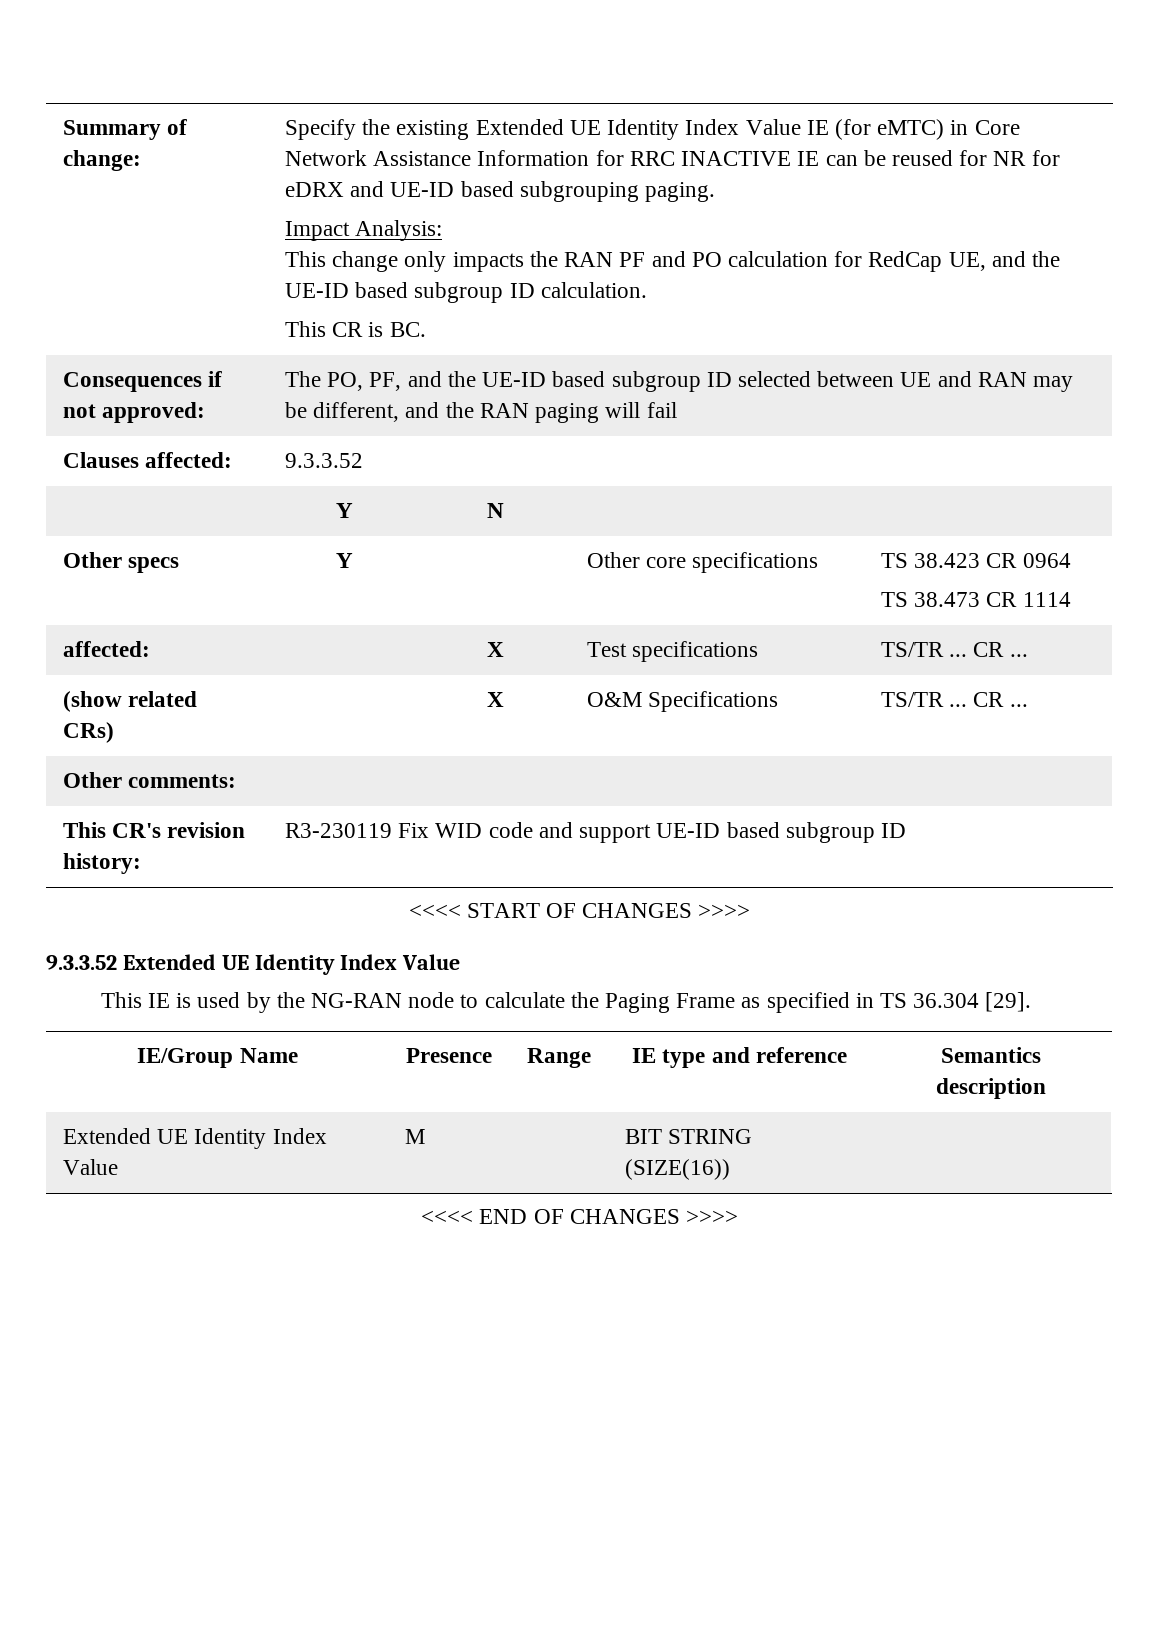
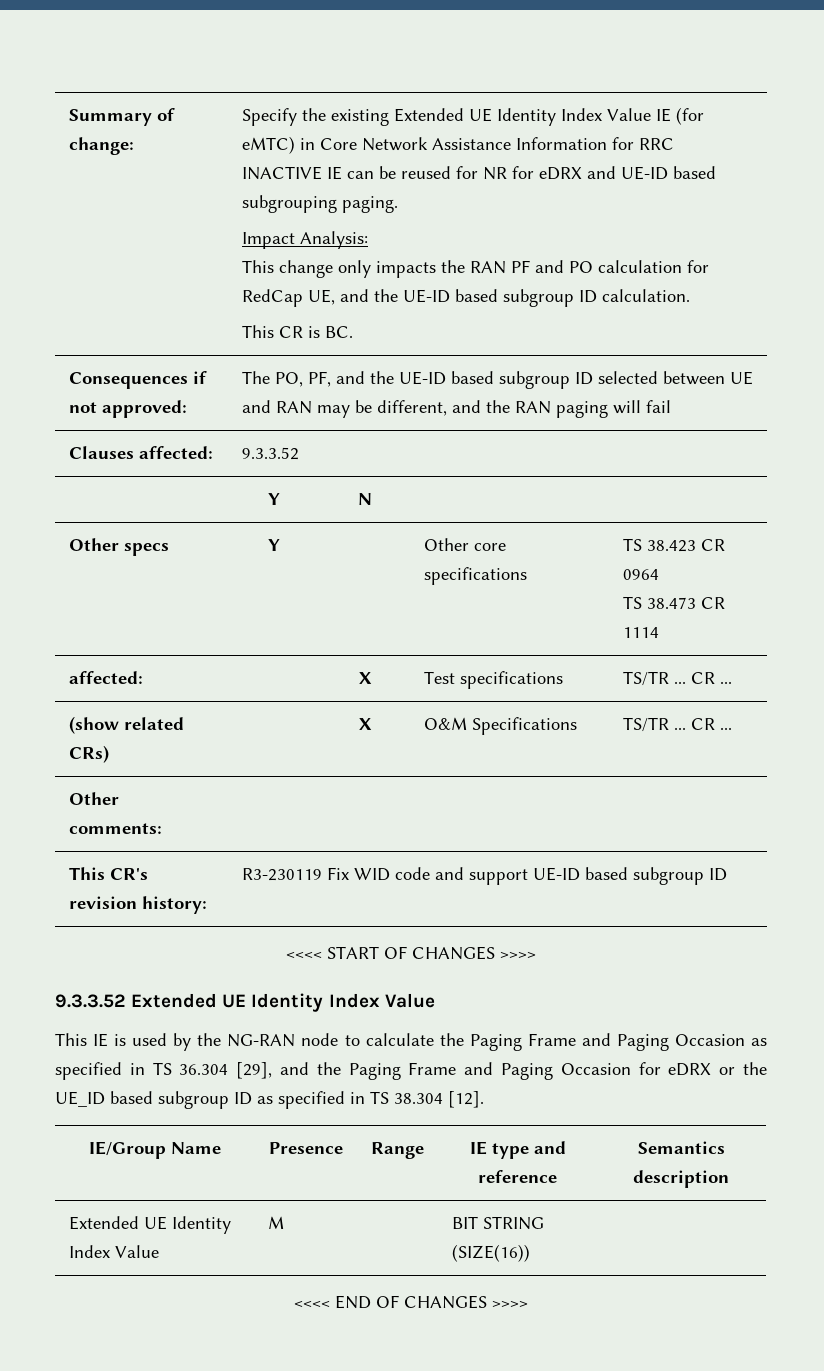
- This IE is used by the NG-RAN node to calculate the Paging Frame as specified in TS 36.304 [29].
+ This IE is used by the NG-RAN node to calculate the Paging Frame and Paging Occasion as specified in TS 36.304 [29], and the Paging Frame and Paging Occasion for eDRX or the UE_ID based subgroup ID as specified in TS 38.304 [12].

